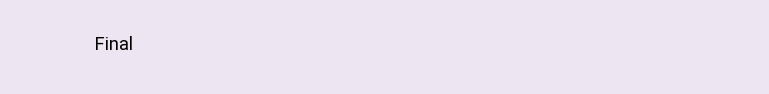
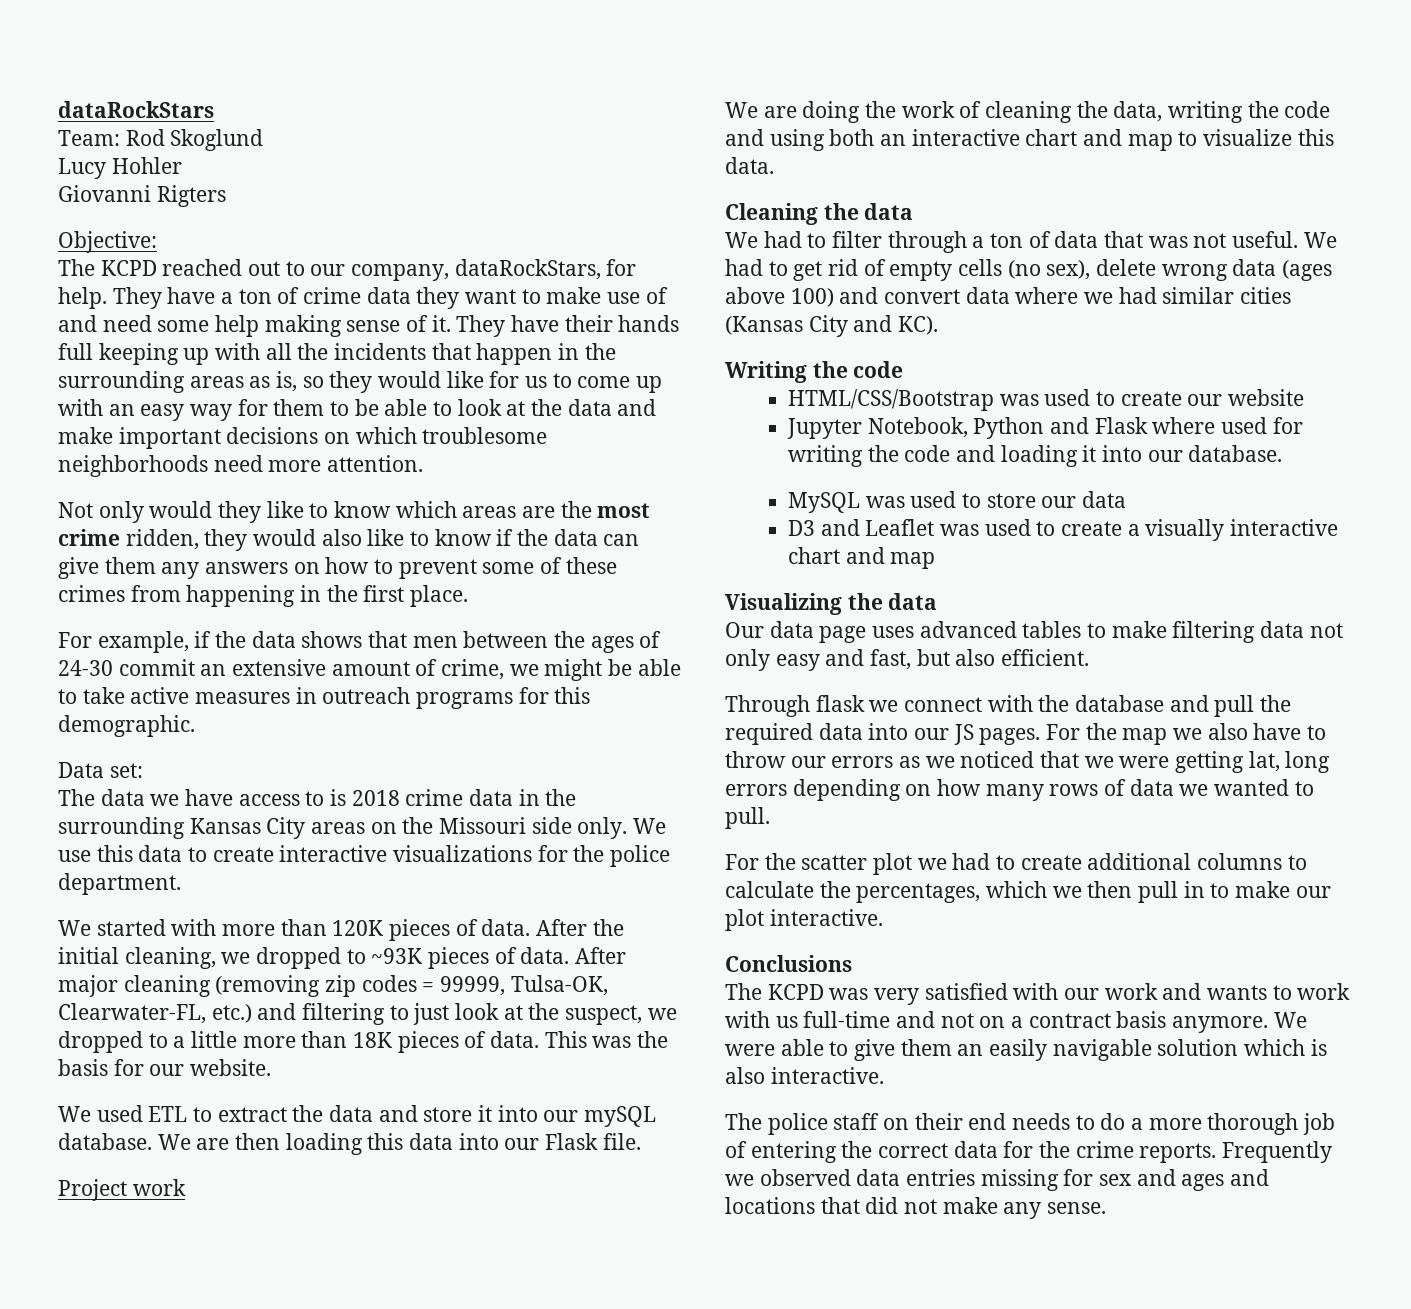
- Final
+ dataRockStars
+ Team: Rod Skoglund
+ Lucy Hohler
+ Giovanni Rigters
+ Objective:
+ The KCPD reached out to our company, dataRockStars, for help. They have a ton of crime data they want to make use of and need some help making sense of it. They have their hands full keeping up with all the incidents that happen in the surrounding areas as is, so they would like for us to come up with an easy way for them to be able to look at the data and make important decisions on which troublesome neighborhoods need more attention.
+ Not only would they like to know which areas are the most crime ridden, they would also like to know if the data can give them any answers on how to prevent some of these crimes from happening in the first place.
+ For example, if the data shows that men between the ages of 24-30 commit an extensive amount of crime, we might be able to take active measures in outreach programs for this demographic.
+ Data set:
+ The data we have access to is 2018 crime data in the surrounding Kansas City areas on the Missouri side only. We use this data to create interactive visualizations for the police department.
+ We started with more than 120K pieces of data. After the initial cleaning, we dropped to ~93K pieces of data. After major cleaning (removing zip codes = 99999, Tulsa-OK, Clearwater-FL, etc.) and filtering to just look at the suspect, we dropped to a little more than 18K pieces of data. This was the basis for our website.
+ We used ETL to extract the data and store it into our mySQL database. We are then loading this data into our Flask file.
+ Project work
+ We are doing the work of cleaning the data, writing the code and using both an interactive chart and map to visualize this data.
+ Cleaning the data
+ We had to filter through a ton of data that was not useful. We had to get rid of empty cells (no sex), delete wrong data (ages above 100) and convert data where we had similar cities (Kansas City and KC).
+ Writing the code
+ HTML/CSS/Bootstrap was used to create our website
+ Jupyter Notebook, Python and Flask where used for writing the code and loading it into our database.
+ MySQL was used to store our data
+ D3 and Leaflet was used to create a visually interactive chart and map
+ Visualizing the data
+ Our data page uses advanced tables to make filtering data not only easy and fast, but also efficient.
+ Through flask we connect with the database and pull the required data into our JS pages. For the map we also have to throw our errors as we noticed that we were getting lat, long errors depending on how many rows of data we wanted to pull.
+ For the scatter plot we had to create additional columns to calculate the percentages, which we then pull in to make our plot interactive.
+ Conclusions
+ The KCPD was very satisfied with our work and wants to work with us full-time and not on a contract basis anymore. We were able to give them an easily navigable solution which is also interactive.
+ The police staff on their end needs to do a more thorough job of entering the correct data for the crime reports. Frequently we observed data entries missing for sex and ages and locations that did not make any sense.

